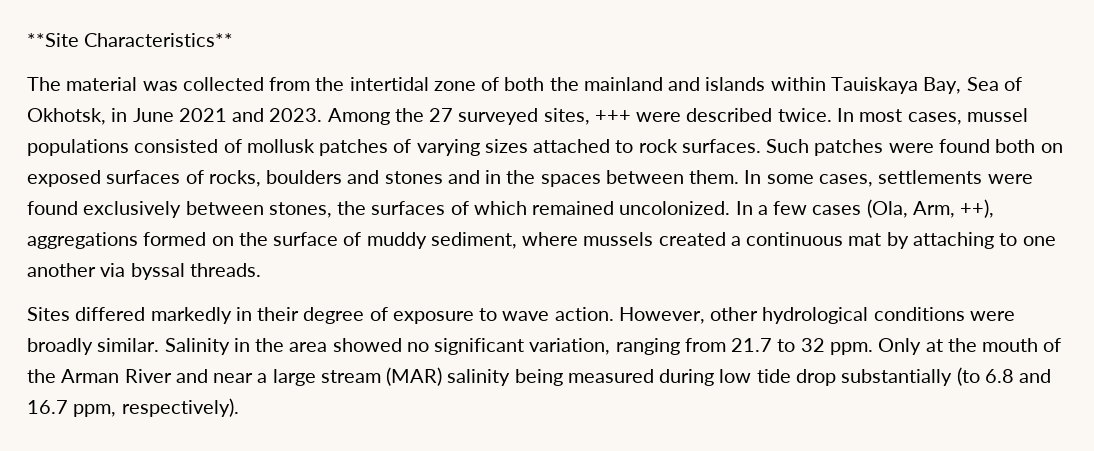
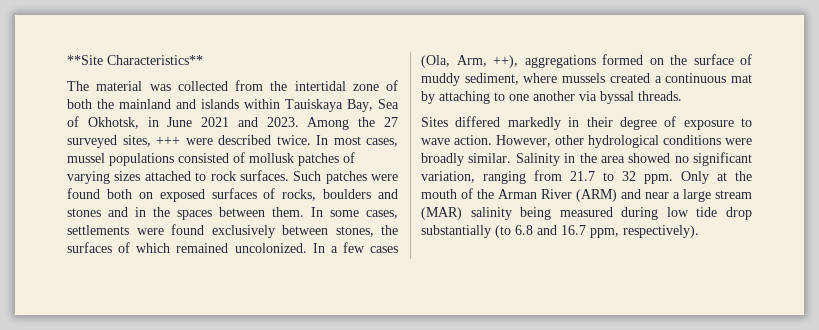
- Only at the mouth of the Arman River and near a large stream (MAR) salinity being measured during low tide drop substantially (to 6.8 and 16.7 ppm, respectively).
+ Only at the mouth of the Arman River (ARM) and near a large stream (MAR) salinity being measured during low tide drop substantially (to 6.8 and 16.7 ppm, respectively).

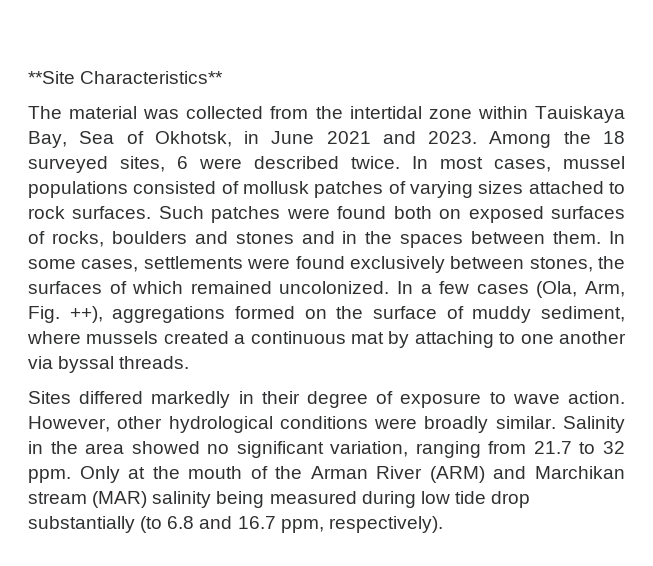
- The material was collected from the intertidal zone of both the mainland and islands within Tauiskaya Bay, Sea of Okhotsk, in June 2021 and 2023.
+ The material was collected from the intertidal zone within Tauiskaya Bay, Sea of Okhotsk, in June 2021 and 2023.
- Among the 27 surveyed sites, +++ were described twice.
+ Among the 18 surveyed sites, 6 were described twice.
- In a few cases (Ola, Arm, ++), aggregations formed on the surface of muddy sediment, where mussels created a continuous mat by attaching to one another via byssal threads.
+ In a few cases (Ola, Arm, Fig. ++), aggregations formed on the surface of muddy sediment, where mussels created a continuous mat by attaching to one another via byssal threads.
- Only at the mouth of the Arman River (ARM) and near a large stream (MAR) salinity being measured during low tide drop substantially (to 6.8 and 16.7 ppm, respectively).
+ Only at the mouth of the Arman River (ARM) and Marchikan stream (MAR) salinity being measured during low tide drop substantially (to 6.8 and 16.7 ppm, respectively).

